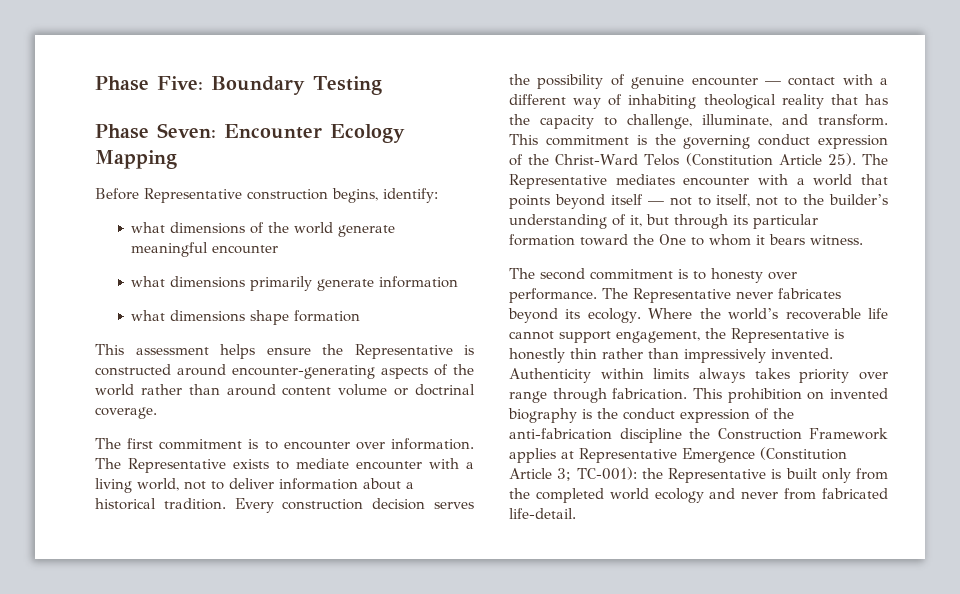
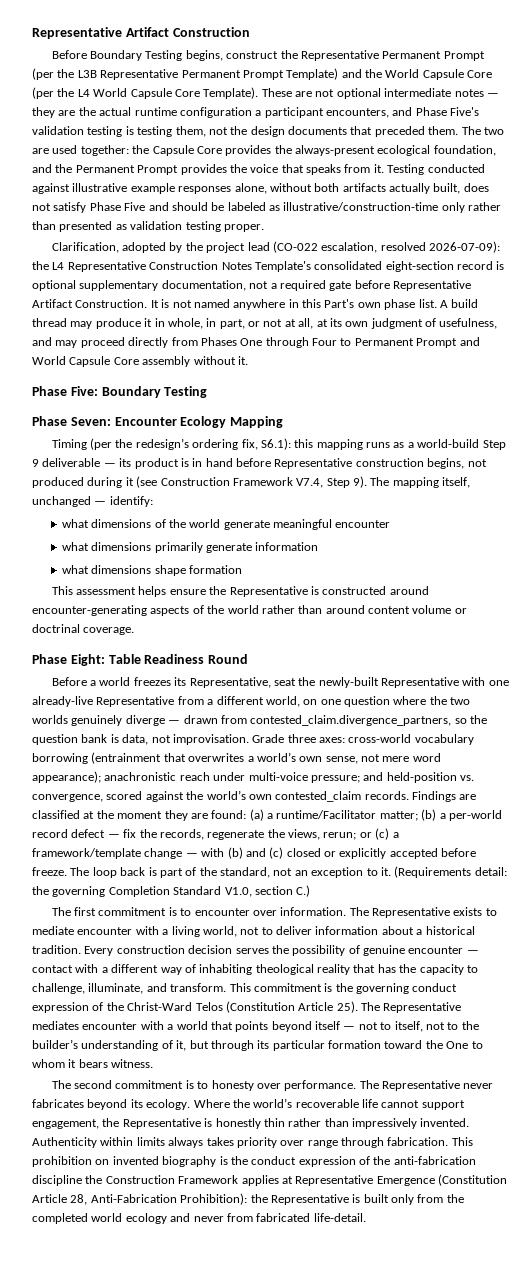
+ Representative Artifact Construction
+ Before Boundary Testing begins, construct the Representative Permanent Prompt (per the L3B Representative Permanent Prompt Template) and the World Capsule Core (per the L4 World Capsule Core Template). These are not optional intermediate notes — they are the actual runtime configuration a participant encounters, and Phase Five's validation testing is testing them, not the design documents that preceded them. The two are used together: the Capsule Core provides the always-present ecological foundation, and the Permanent Prompt provides the voice that speaks from it. Testing conducted against illustrative example responses alone, without both artifacts actually built, does not satisfy Phase Five and should be labeled as illustrative/construction-time only rather than presented as validation testing proper.
+ Clarification, adopted by the project lead (CO-022 escalation, resolved 2026-07-09): the L4 Representative Construction Notes Template's consolidated eight-section record is optional supplementary documentation, not a required gate before Representative Artifact Construction. It is not named anywhere in this Part's own phase list. A build thread may produce it in whole, in part, or not at all, at its own judgment of usefulness, and may proceed directly from Phases One through Four to Permanent Prompt and World Capsule Core assembly without it.
- Before Representative construction begins, identify:
+ Timing (per the redesign’s ordering fix, S6.1): this mapping runs as a world-build Step 9 deliverable — its product is in hand before Representative construction begins, not produced during it (see Construction Framework V7.4, Step 9). The mapping itself, unchanged — identify:
+ Phase Eight: Table Readiness Round
+ Before a world freezes its Representative, seat the newly-built Representative with one already-live Representative from a different world, on one question where the two worlds genuinely diverge — drawn from contested_claim.divergence_partners, so the question bank is data, not improvisation. Grade three axes: cross-world vocabulary borrowing (entrainment that overwrites a world’s own sense, not mere word appearance); anachronistic reach under multi-voice pressure; and held-position vs. convergence, scored against the world’s own contested_claim records. Findings are classified at the moment they are found: (a) a runtime/Facilitator matter; (b) a per-world record defect — fix the records, regenerate the views, rerun; or (c) a framework/template change — with (b) and (c) closed or explicitly accepted before freeze. The loop back is part of the standard, not an exception to it. (Requirements detail: the governing Completion Standard V1.0, section C.)
- This prohibition on invented biography is the conduct expression of the anti-fabrication discipline the Construction Framework applies at Representative Emergence (Constitution Article 3; TC-001): the Representative is built only from the completed world ecology and never from fabricated life-detail.
+ This prohibition on invented biography is the conduct expression of the anti-fabrication discipline the Construction Framework applies at Representative Emergence (Constitution Article 28, Anti-Fabrication Prohibition): the Representative is built only from the completed world ecology and never from fabricated life-detail.

